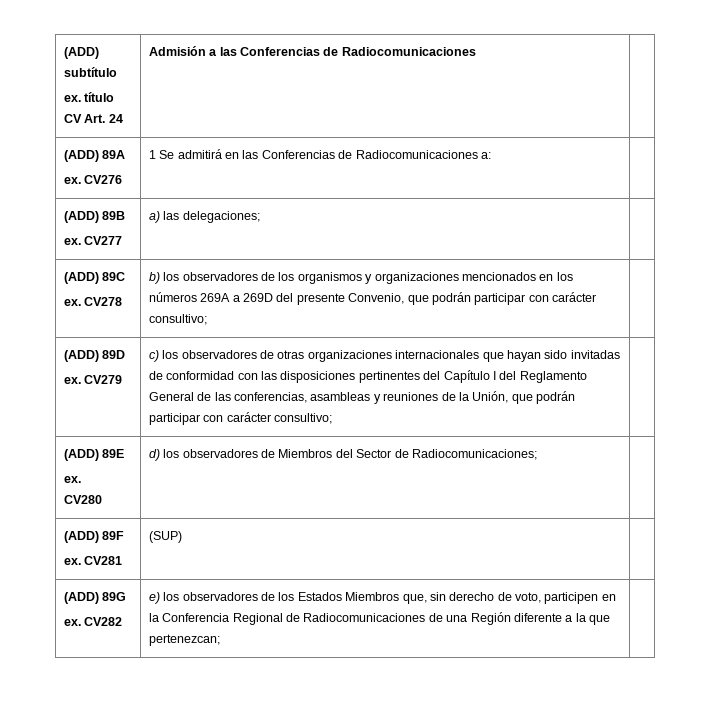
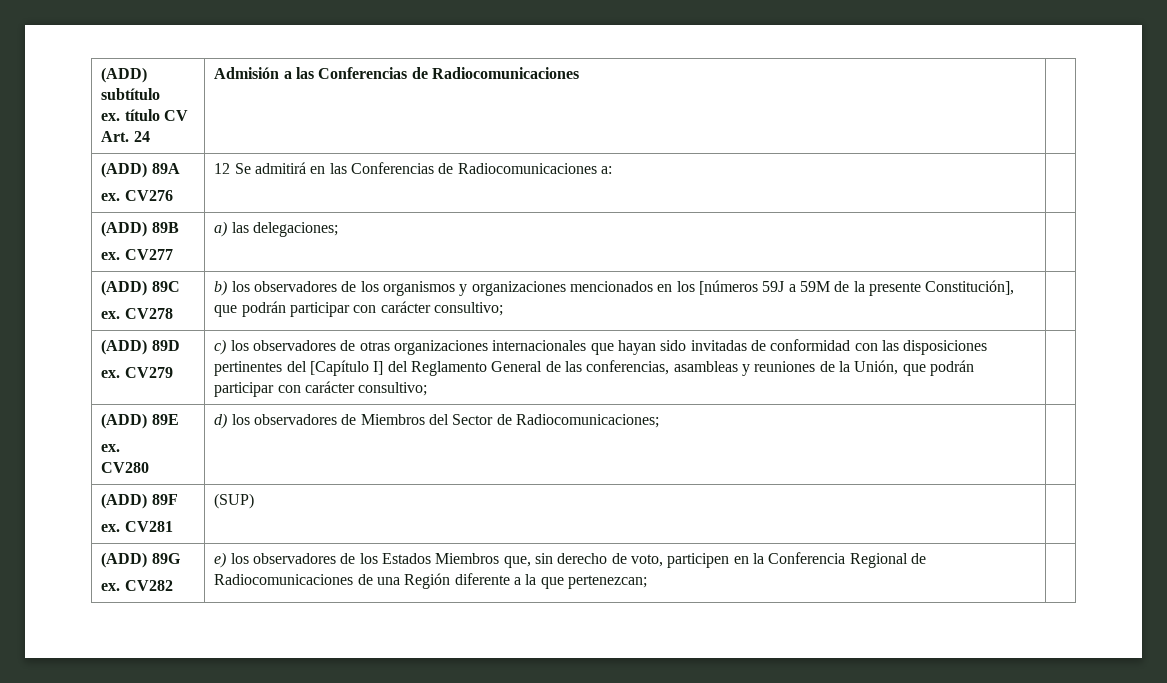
  (ADD) 89A
- ex. CV276 | 1 Se admitirá en las Conferencias de Radiocomunicaciones a: |
+ ex. CV276 | 12 Se admitirá en las Conferencias de Radiocomunicaciones a: |
  (ADD) 89C
- ex. CV278 | b) los observadores de los organismos y organizaciones mencionados en los números 269A a 269D del presente Convenio, que podrán participar con carácter consultivo; |
+ ex. CV278 | b) los observadores de los organismos y organizaciones mencionados en los [números 59J a 59M de la presente Constitución], que podrán participar con carácter consultivo; |
- c) los observadores de otras organizaciones internacionales que hayan sido invitadas de conformidad con las disposiciones pertinentes del Capítulo I del Reglamento General de las conferencias, asambleas y reuniones de la Unión, que podrán participar con carácter consultivo;
+ c) los observadores de otras organizaciones internacionales que hayan sido invitadas de conformidad con las disposiciones pertinentes del [Capítulo I] del Reglamento General de las conferencias, asambleas y reuniones de la Unión, que podrán participar con carácter consultivo;

